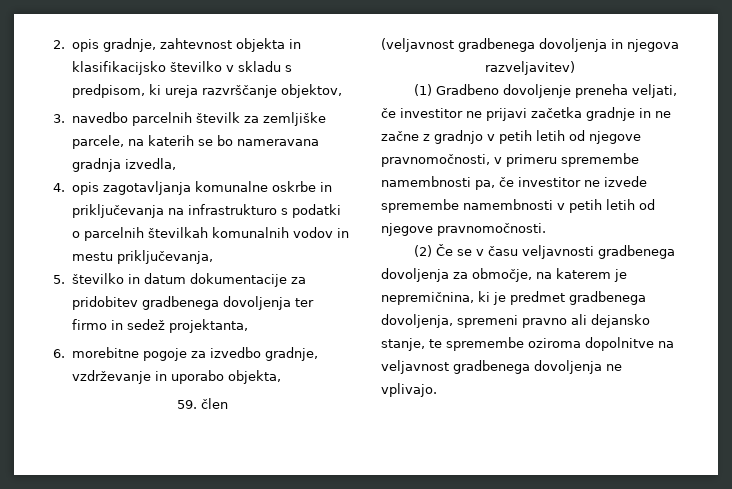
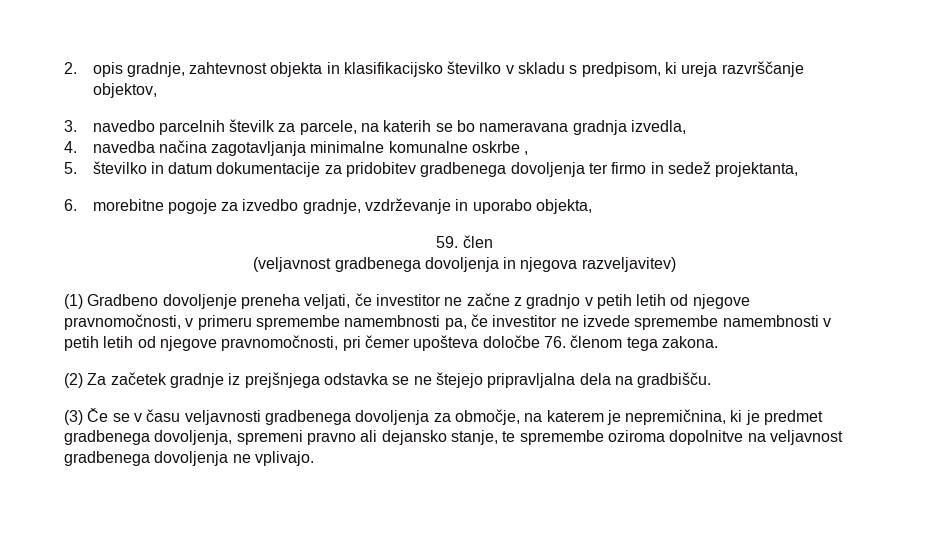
- 3. navedbo parcelnih številk za zemljiške parcele, na katerih se bo nameravana gradnja izvedla,
+ 3. navedbo parcelnih številk za parcele, na katerih se bo nameravana gradnja izvedla,
- 4. opis zagotavljanja komunalne oskrbe in priključevanja na infrastrukturo s podatki o parcelnih številkah komunalnih vodov in mestu priključevanja,
+ 4. navedba načina zagotavljanja minimalne komunalne oskrbe ,
- (1) Gradbeno dovoljenje preneha veljati, če investitor ne prijavi začetka gradnje in ne začne z gradnjo v petih letih od njegove pravnomočnosti, v primeru spremembe namembnosti pa, če investitor ne izvede spremembe namembnosti v petih letih od njegove pravnomočnosti.
- (2) Če se v času veljavnosti gradbenega dovoljenja za območje, na katerem je nepremičnina, ki je predmet gradbenega dovoljenja, spremeni pravno ali dejansko stanje, te spremembe oziroma dopolnitve na veljavnost gradbenega dovoljenja ne vplivajo.
+ (1) Gradbeno dovoljenje preneha veljati, če investitor ne začne z gradnjo v petih letih od njegove pravnomočnosti, v primeru spremembe namembnosti pa, če investitor ne izvede spremembe namembnosti v petih letih od njegove pravnomočnosti, pri čemer upošteva določbe 76. členom tega zakona.
+ (2) Za začetek gradnje iz prejšnjega odstavka se ne štejejo pripravljalna dela na gradbišču.
+ (3) Če se v času veljavnosti gradbenega dovoljenja za območje, na katerem je nepremičnina, ki je predmet gradbenega dovoljenja, spremeni pravno ali dejansko stanje, te spremembe oziroma dopolnitve na veljavnost gradbenega dovoljenja ne vplivajo.

